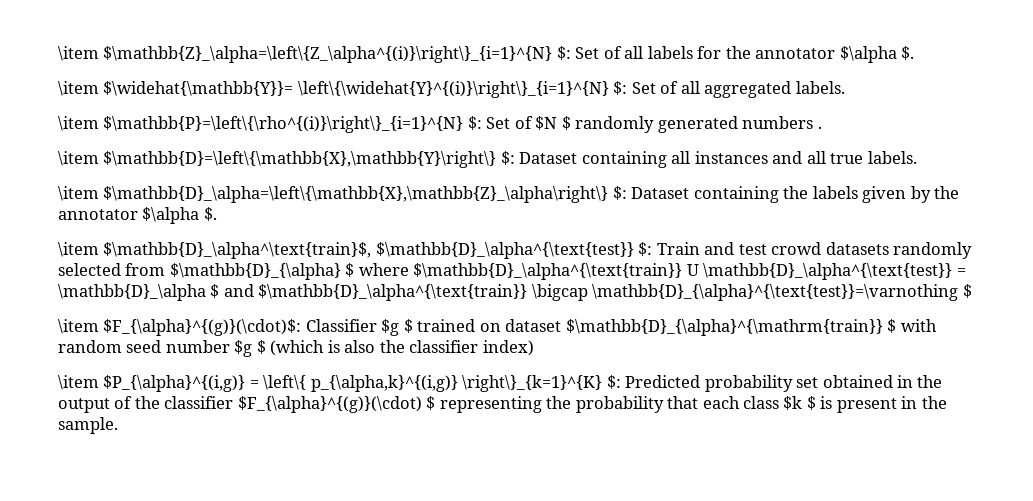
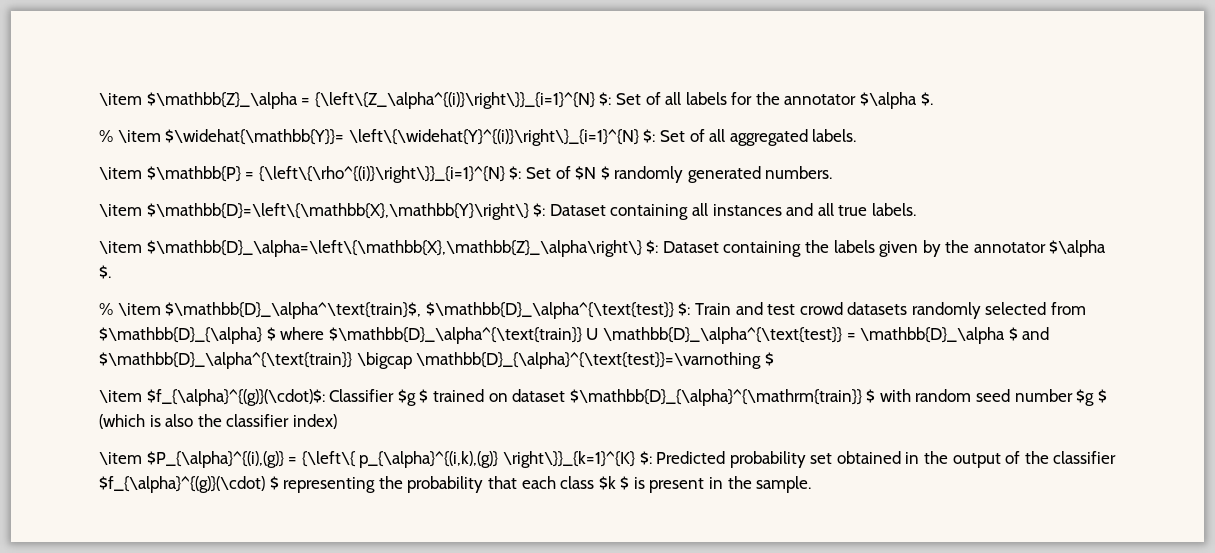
- \item $\mathbb{Z}_\alpha=\left\{Z_\alpha^{(i)}\right\}_{i=1}^{N} $: Set of all labels for the annotator $\alpha $.
+ \item $\mathbb{Z}_\alpha = {\left\{Z_\alpha^{(i)}\right\}}_{i=1}^{N} $: Set of all labels for the annotator $\alpha $.
- \item $\widehat{\mathbb{Y}}= \left\{\widehat{Y}^{(i)}\right\}_{i=1}^{N} $: Set of all aggregated labels.
+ % \item $\widehat{\mathbb{Y}}= \left\{\widehat{Y}^{(i)}\right\}_{i=1}^{N} $: Set of all aggregated labels.
- \item $\mathbb{P}=\left\{\rho^{(i)}\right\}_{i=1}^{N} $: Set of $N $ randomly generated numbers .
+ \item $\mathbb{P} = {\left\{\rho^{(i)}\right\}}_{i=1}^{N} $: Set of $N $ randomly generated numbers.
- \item $\mathbb{D}_\alpha^\text{train}$, $\mathbb{D}_\alpha^{\text{test}} $: Train and test crowd datasets randomly selected from $\mathbb{D}_{\alpha} $ where $\mathbb{D}_\alpha^{\text{train}} U \mathbb{D}_\alpha^{\text{test}} = \mathbb{D}_\alpha $ and $\mathbb{D}_\alpha^{\text{train}} \bigcap \mathbb{D}_{\alpha}^{\text{test}}=\varnothing $
+ % \item $\mathbb{D}_\alpha^\text{train}$, $\mathbb{D}_\alpha^{\text{test}} $: Train and test crowd datasets randomly selected from $\mathbb{D}_{\alpha} $ where $\mathbb{D}_\alpha^{\text{train}} U \mathbb{D}_\alpha^{\text{test}} = \mathbb{D}_\alpha $ and $\mathbb{D}_\alpha^{\text{train}} \bigcap \mathbb{D}_{\alpha}^{\text{test}}=\varnothing $
- \item $F_{\alpha}^{(g)}(\cdot)$: Classifier $g $ trained on dataset $\mathbb{D}_{\alpha}^{\mathrm{train}} $ with random seed number $g $ (which is also the classifier index)
+ \item $f_{\alpha}^{(g)}(\cdot)$: Classifier $g $ trained on dataset $\mathbb{D}_{\alpha}^{\mathrm{train}} $ with random seed number $g $ (which is also the classifier index)
- \item $P_{\alpha}^{(i,g)} = \left\{ p_{\alpha,k}^{(i,g)} \right\}_{k=1}^{K} $: Predicted probability set obtained in the output of the classifier $F_{\alpha}^{(g)}(\cdot) $ representing the probability that each class $k $ is present in the sample.
+ \item $P_{\alpha}^{(i),(g)} = {\left\{ p_{\alpha}^{(i,k),(g)} \right\}}_{k=1}^{K} $: Predicted probability set obtained in the output of the classifier $f_{\alpha}^{(g)}(\cdot) $ representing the probability that each class $k $ is present in the sample.

